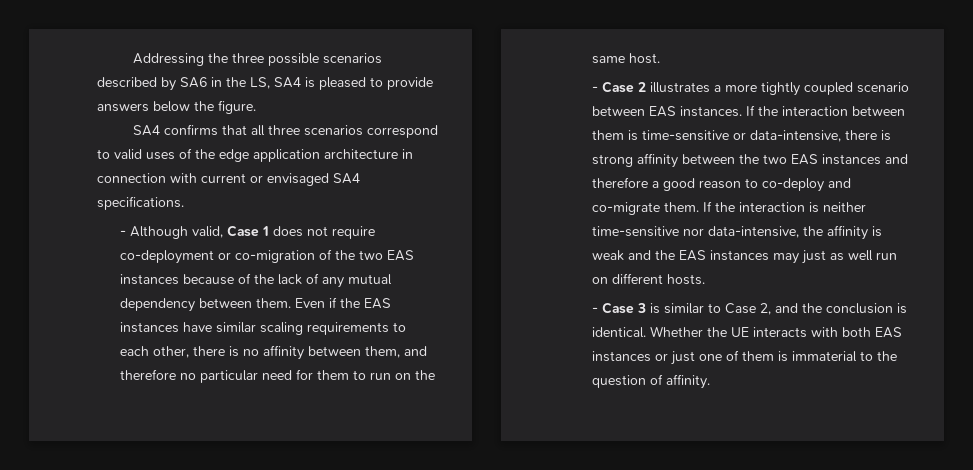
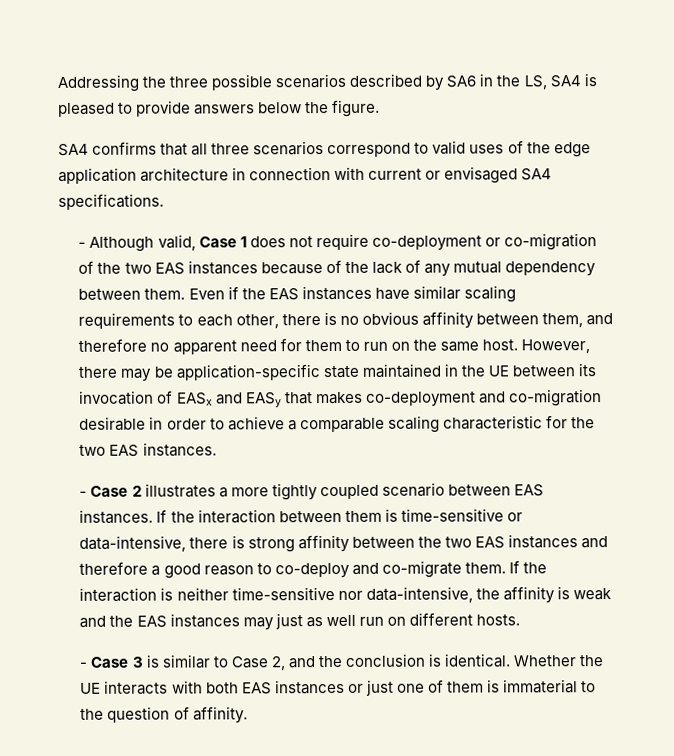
- Even if the EAS instances have similar scaling requirements to each other, there is no affinity between them, and therefore no particular need for them to run on the same host.
+ Even if the EAS instances have similar scaling requirements to each other, there is no obvious affinity between them, and therefore no apparent need for them to run on the same host. However, there may be application-specific state maintained in the UE between its invocation of EASx and EASy that makes co-deployment and co-migration desirable in order to achieve a comparable scaling characteristic for the two EAS instances.

